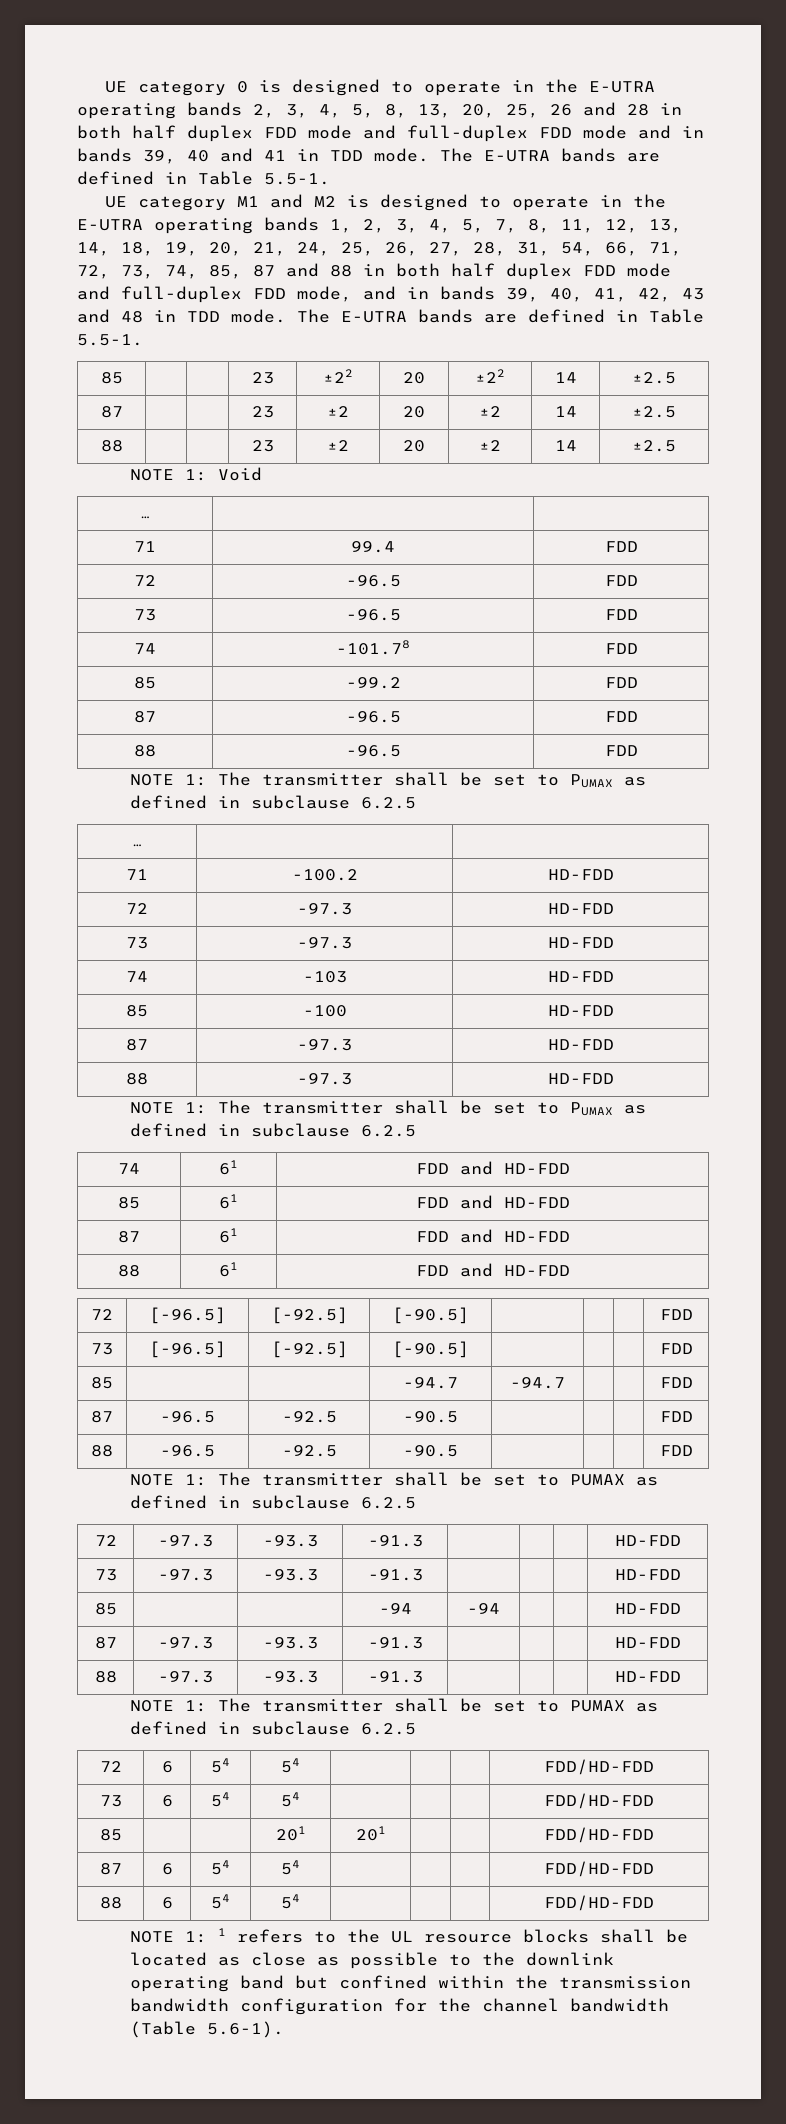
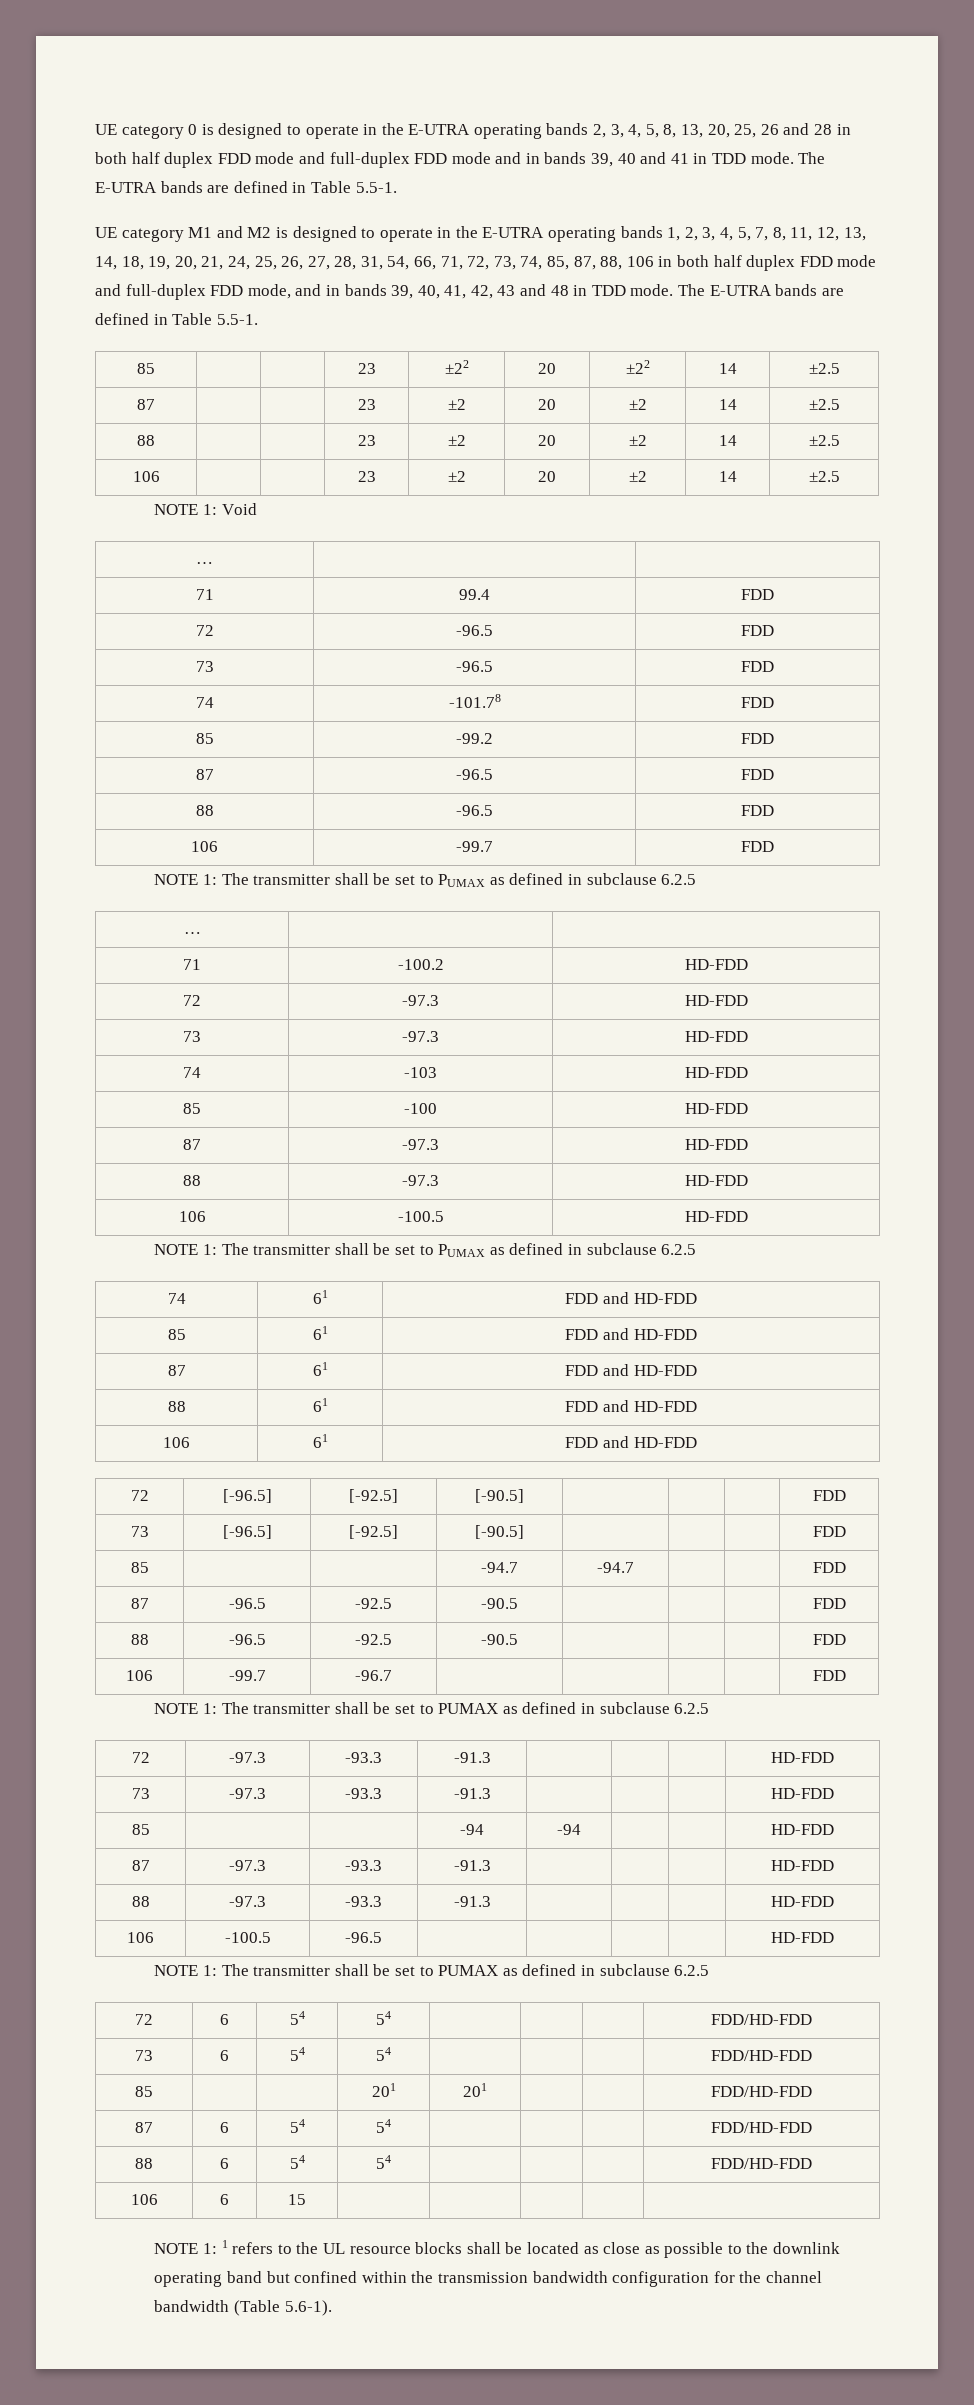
- UE category M1 and M2 is designed to operate in the E-UTRA operating bands 1, 2, 3, 4, 5, 7, 8, 11, 12, 13, 14, 18, 19, 20, 21, 24, 25, 26, 27, 28, 31, 54, 66, 71, 72, 73, 74, 85, 87 and 88 in both half duplex FDD mode and full-duplex FDD mode, and in bands 39, 40, 41, 42, 43 and 48 in TDD mode.
+ UE category M1 and M2 is designed to operate in the E-UTRA operating bands 1, 2, 3, 4, 5, 7, 8, 11, 12, 13, 14, 18, 19, 20, 21, 24, 25, 26, 27, 28, 31, 54, 66, 71, 72, 73, 74, 85, 87, 88, 106 in both half duplex FDD mode and full-duplex FDD mode, and in bands 39, 40, 41, 42, 43 and 48 in TDD mode.
+ 106 | | | 23 | ±2 | 20 | ±2 | 14 | ±2.5
+ 106 | -99.7 | FDD
+ 106 | -100.5 | HD-FDD
+ 106 | 61 | FDD and HD-FDD
+ 106 | -99.7 | -96.7 | | | | | FDD
+ 106 | -100.5 | -96.5 | | | | | HD-FDD
+ 106 | 6 | 15 | | | | |

